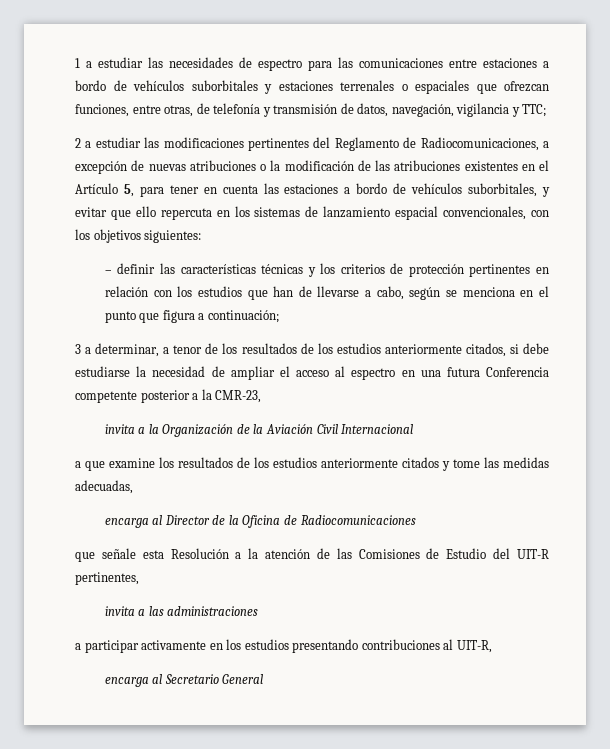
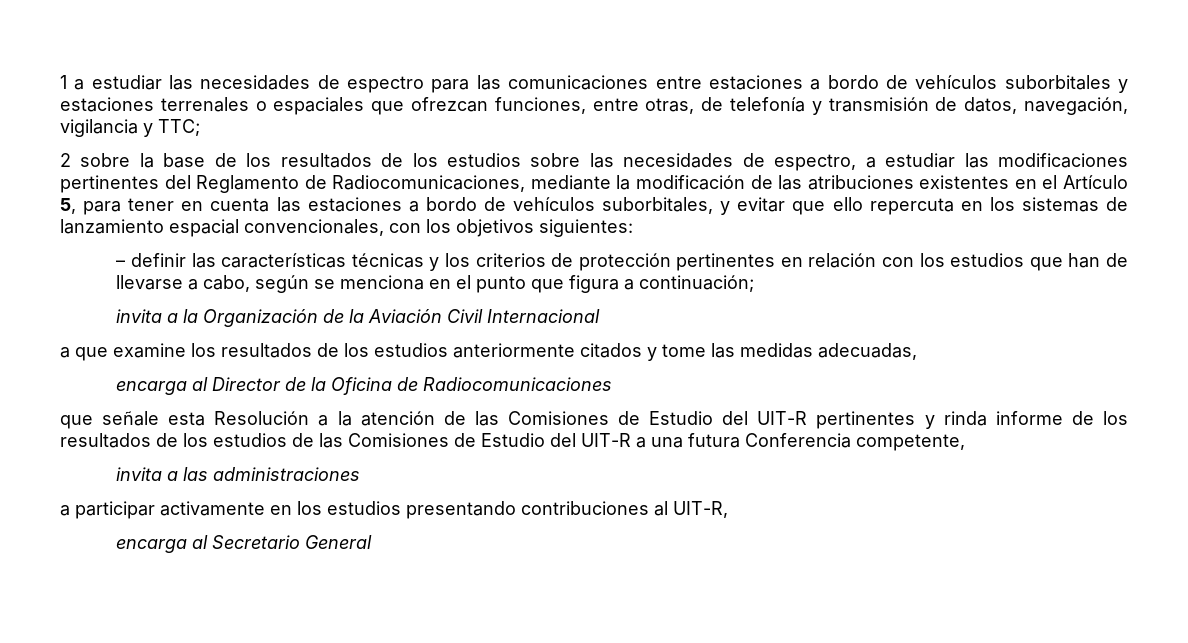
- 2 a estudiar las modificaciones pertinentes del Reglamento de Radiocomunicaciones, a excepción de nuevas atribuciones o la modificación de las atribuciones existentes en el Artículo 5, para tener en cuenta las estaciones a bordo de vehículos suborbitales, y evitar que ello repercuta en los sistemas de lanzamiento espacial convencionales, con los objetivos siguientes:
+ 2 sobre la base de los resultados de los estudios sobre las necesidades de espectro, a estudiar las modificaciones pertinentes del Reglamento de Radiocomunicaciones, mediante la modificación de las atribuciones existentes en el Artículo 5, para tener en cuenta las estaciones a bordo de vehículos suborbitales, y evitar que ello repercuta en los sistemas de lanzamiento espacial convencionales, con los objetivos siguientes:
- 3 a determinar, a tenor de los resultados de los estudios anteriormente citados, si debe estudiarse la necesidad de ampliar el acceso al espectro en una futura Conferencia competente posterior a la CMR-23,
- que señale esta Resolución a la atención de las Comisiones de Estudio del UIT-R pertinentes,
+ que señale esta Resolución a la atención de las Comisiones de Estudio del UIT-R pertinentes y rinda informe de los resultados de los estudios de las Comisiones de Estudio del UIT-R a una futura Conferencia competente,

